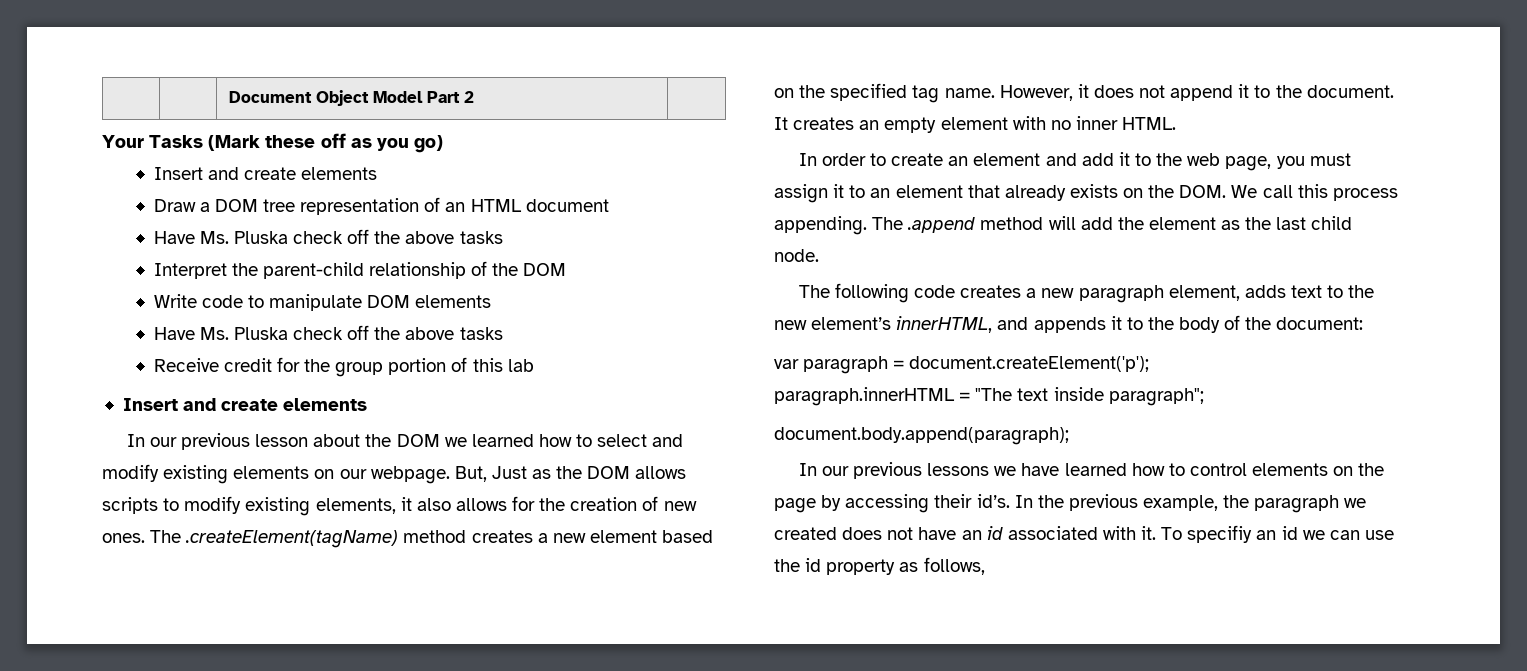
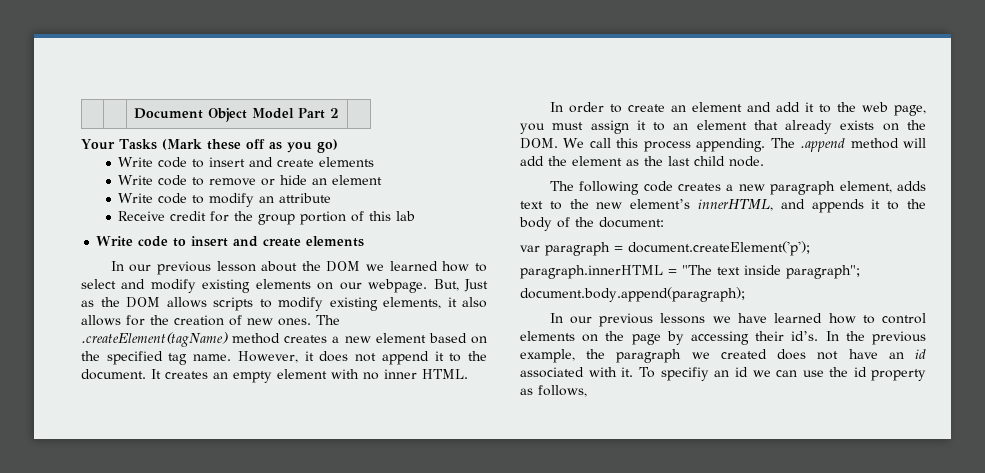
  Your Tasks (Mark these off as you go)
- Insert and create elements
- Draw a DOM tree representation of an HTML document
- Have Ms. Pluska check off the above tasks
- Interpret the parent-child relationship of the DOM
- Write code to manipulate DOM elements
- Have Ms. Pluska check off the above tasks
+ Write code to insert and create elements
+ Write code to remove or hide an element
+ Write code to modify an attribute
  Receive credit for the group portion of this lab
- Insert and create elements
+ Write code to insert and create elements

